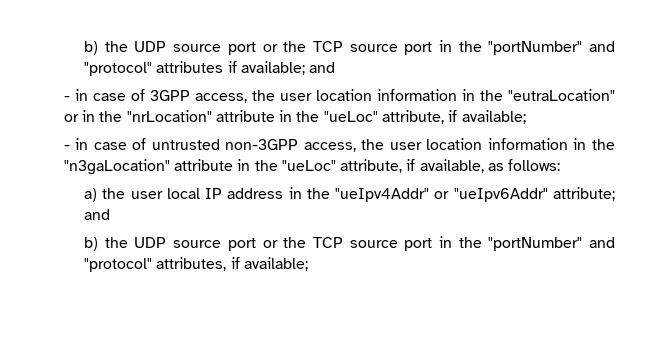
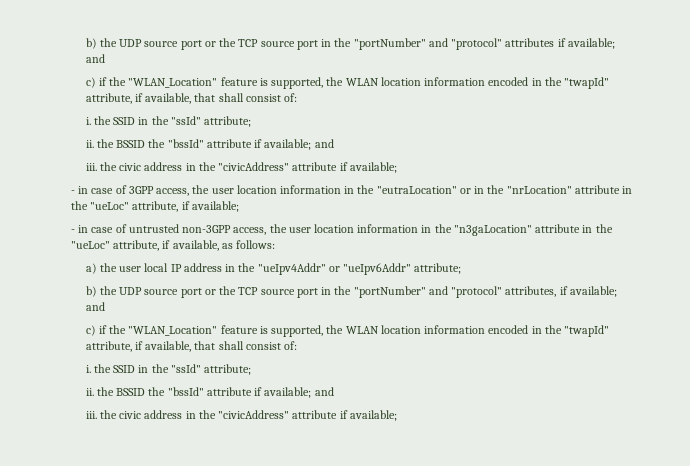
  b) the UDP source port or the TCP source port in the "portNumber" and "protocol" attributes if available; and
+ c) if the "WLAN_Location" feature is supported, the WLAN location information encoded in the "twapId" attribute, if available, that shall consist of:
+ i. the SSID in the "ssId" attribute;
+ ii. the BSSID the "bssId" attribute if available; and
+ iii. the civic address in the "civicAddress" attribute if available;
- a) the user local IP address in the "ueIpv4Addr" or "ueIpv6Addr" attribute; and
+ a) the user local IP address in the "ueIpv4Addr" or "ueIpv6Addr" attribute;
- b) the UDP source port or the TCP source port in the "portNumber" and "protocol" attributes, if available;
+ b) the UDP source port or the TCP source port in the "portNumber" and "protocol" attributes, if available; and
+ c) if the "WLAN_Location" feature is supported, the WLAN location information encoded in the "twapId" attribute, if available, that shall consist of:
+ i. the SSID in the "ssId" attribute;
+ ii. the BSSID the "bssId" attribute if available; and
+ iii. the civic address in the "civicAddress" attribute if available;

